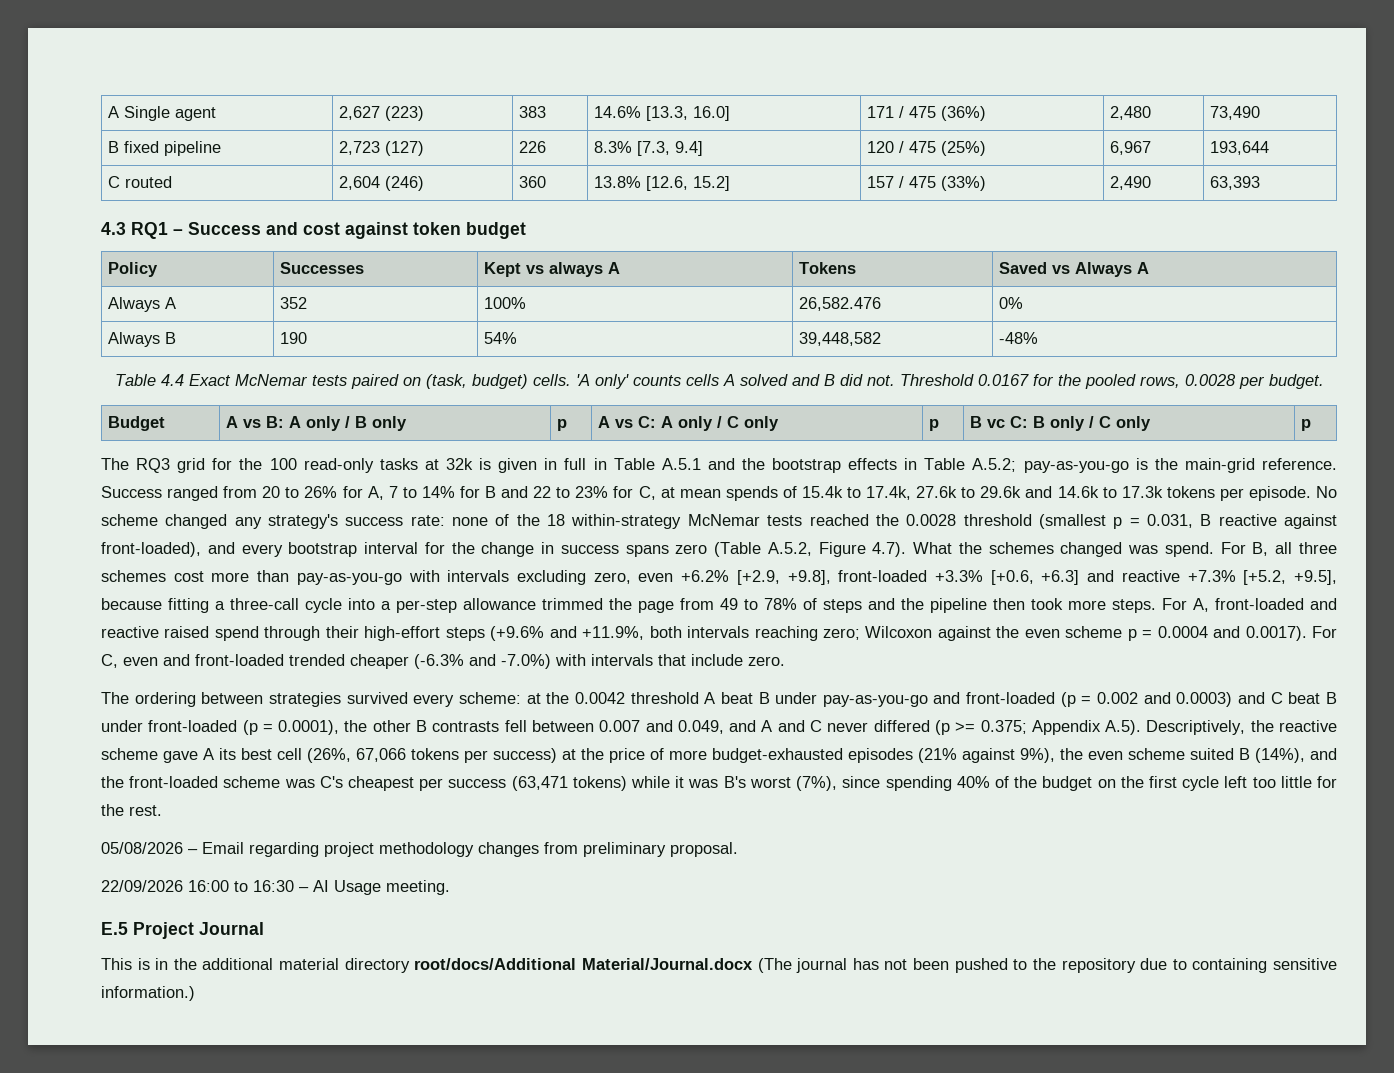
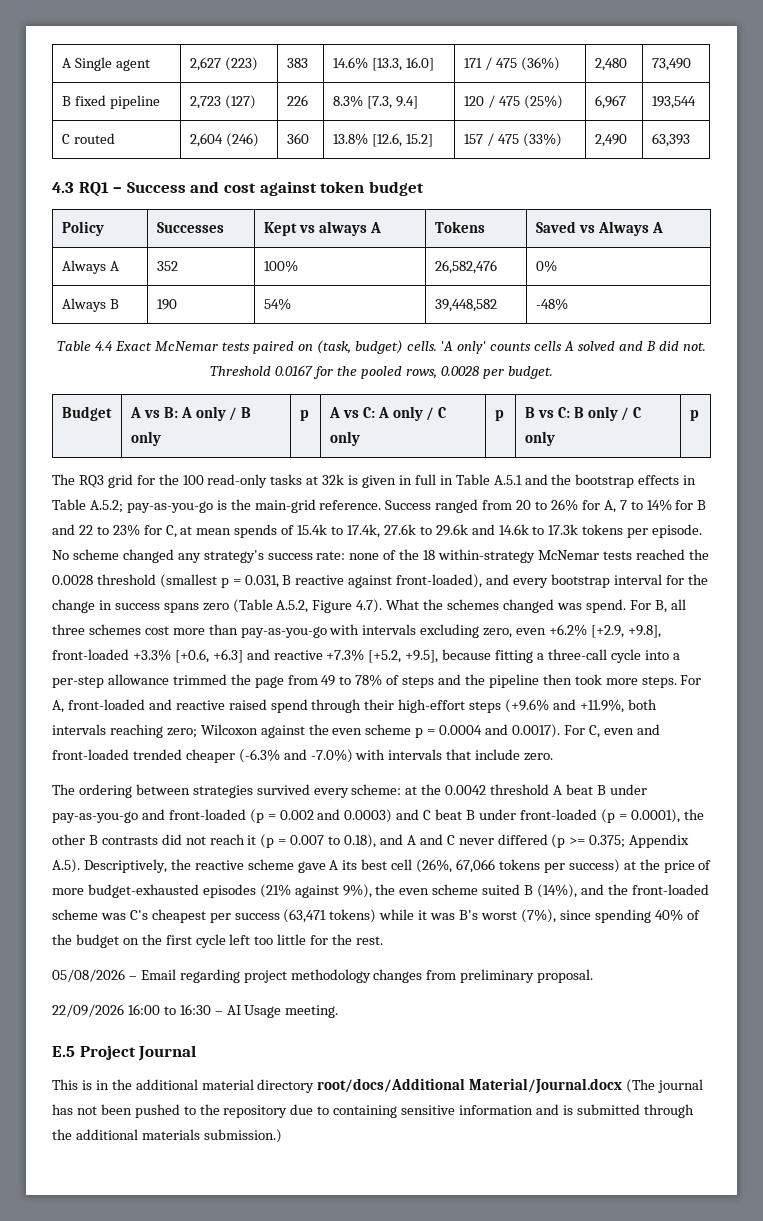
- B fixed pipeline | 2,723 (127) | 226 | 8.3% [7.3, 9.4] | 120 / 475 (25%) | 6,967 | 193,644
+ B fixed pipeline | 2,723 (127) | 226 | 8.3% [7.3, 9.4] | 120 / 475 (25%) | 6,967 | 193,544
- Always A | 352 | 100% | 26,582.476 | 0%
+ Always A | 352 | 100% | 26,582,476 | 0%
- Budget | A vs B: A only / B only | p | A vs C: A only / C only | p | B vc C: B only / C only | p
+ Budget | A vs B: A only / B only | p | A vs C: A only / C only | p | B vs C: B only / C only | p
- at the 0.0042 threshold A beat B under pay-as-you-go and front-loaded (p = 0.002 and 0.0003) and C beat B under front-loaded (p = 0.0001), the other B contrasts fell between 0.007 and 0.049, and A and C never differed (p >= 0.375;
+ at the 0.0042 threshold A beat B under pay-as-you-go and front-loaded (p = 0.002 and 0.0003) and C beat B under front-loaded (p = 0.0001), the other B contrasts did not reach it (p = 0.007 to 0.18), and A and C never differed (p >= 0.375;
- This is in the additional material directory root/docs/Additional Material/Journal.docx (The journal has not been pushed to the repository due to containing sensitive information.)
+ This is in the additional material directory root/docs/Additional Material/Journal.docx (The journal has not been pushed to the repository due to containing sensitive information and is submitted through the additional materials submission.)

